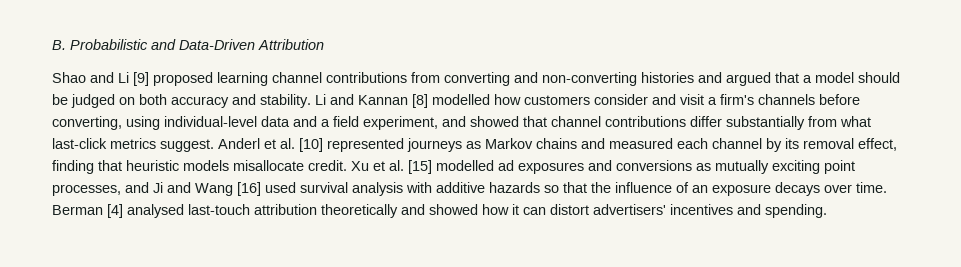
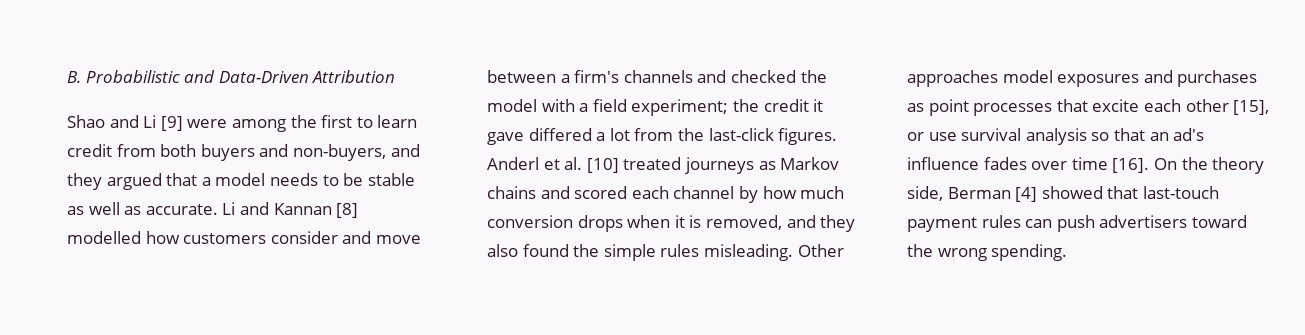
- Shao and Li [9] proposed learning channel contributions from converting and non-converting histories and argued that a model should be judged on both accuracy and stability.
+ Shao and Li [9] were among the first to learn credit from both buyers and non-buyers, and they argued that a model needs to be stable as well as accurate.
- Li and Kannan [8] modelled how customers consider and visit a firm's channels before converting, using individual-level data and a field experiment, and showed that channel contributions differ substantially from what last-click metrics suggest.
+ Li and Kannan [8] modelled how customers consider and move between a firm's channels and checked the model with a field experiment; the credit it gave differed a lot from the last-click figures.
- Anderl et al. [10] represented journeys as Markov chains and measured each channel by its removal effect, finding that heuristic models misallocate credit. Xu et al. [15] modelled ad exposures and conversions as mutually exciting point processes, and Ji and Wang [16] used survival analysis with additive hazards so that the influence of an exposure decays over time. Berman [4] analysed last-touch attribution theoretically and showed how it can distort advertisers' incentives and spending.
+ Anderl et al. [10] treated journeys as Markov chains and scored each channel by how much conversion drops when it is removed, and they also found the simple rules misleading. Other approaches model exposures and purchases as point processes that excite each other [15], or use survival analysis so that an ad's influence fades over time [16]. On the theory side, Berman [4] showed that last-touch payment rules can push advertisers toward the wrong spending.

